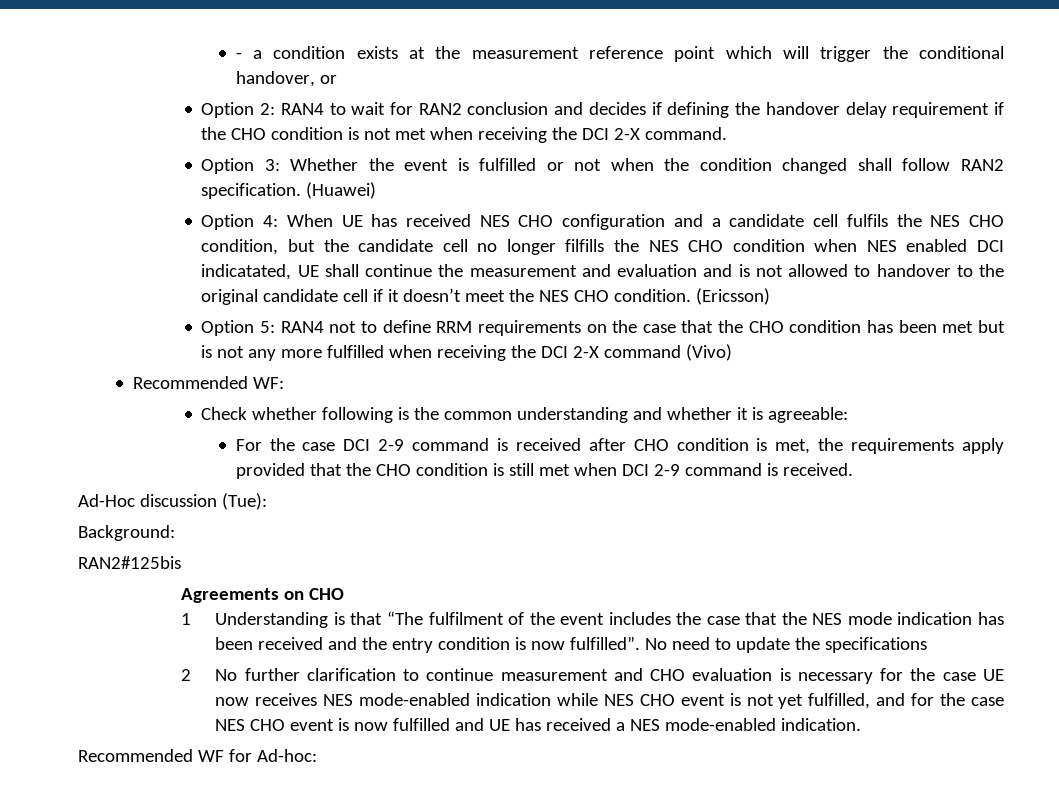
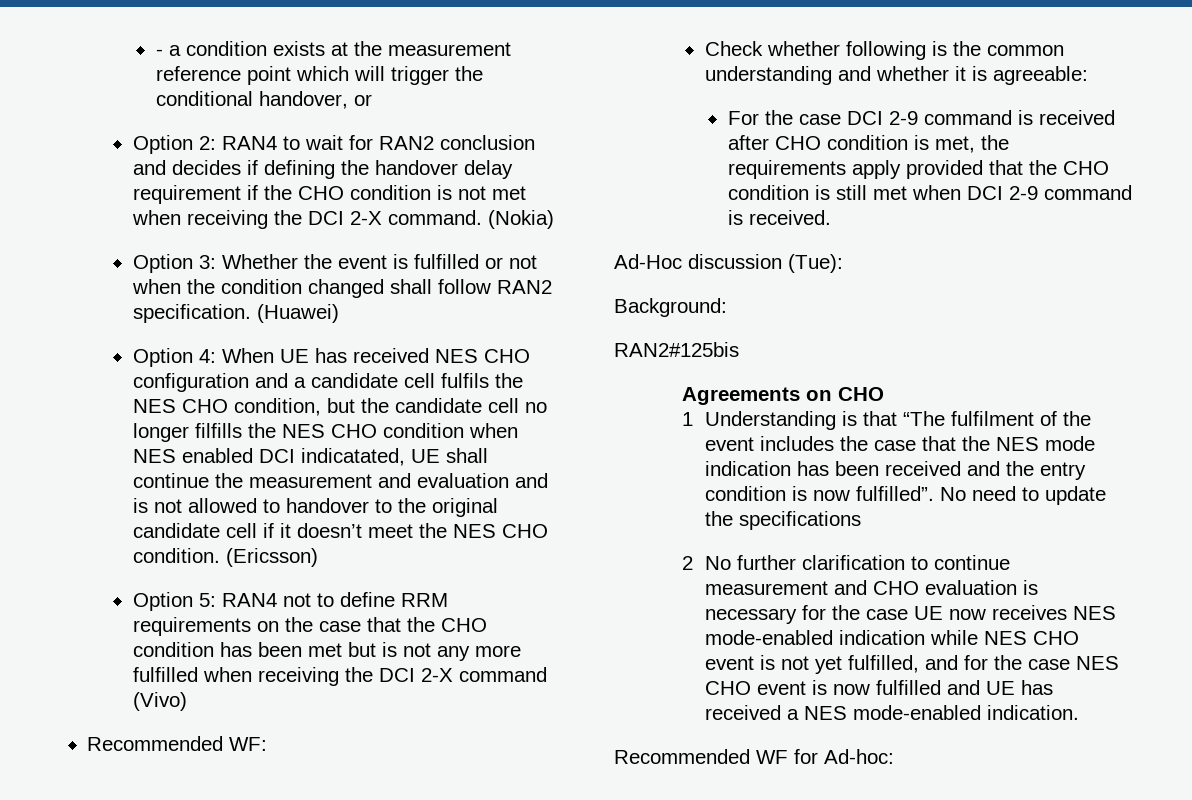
+ (Nokia)

